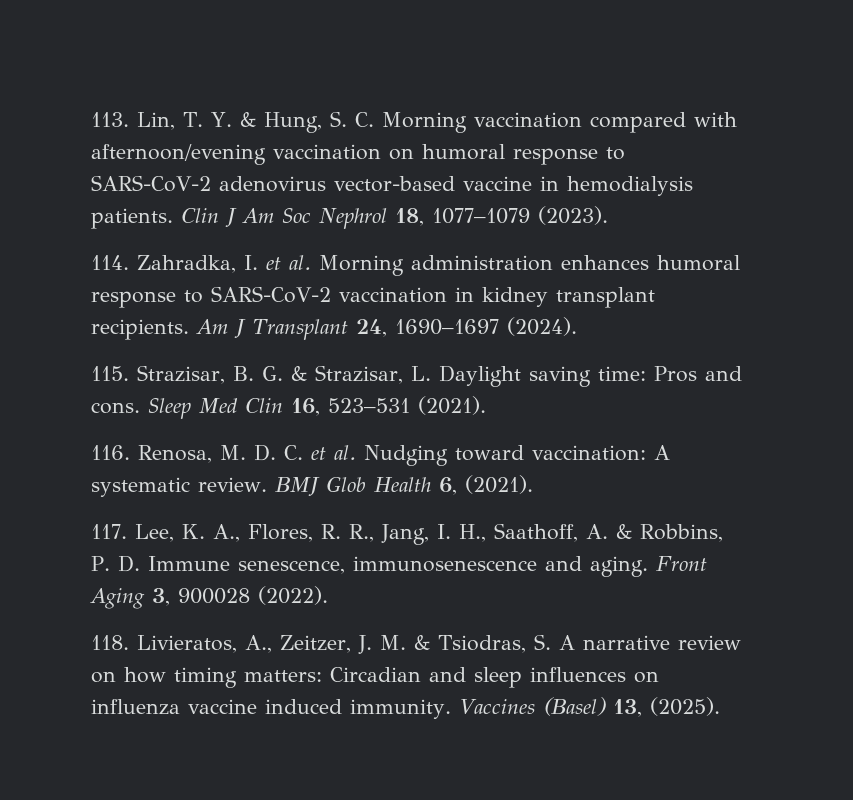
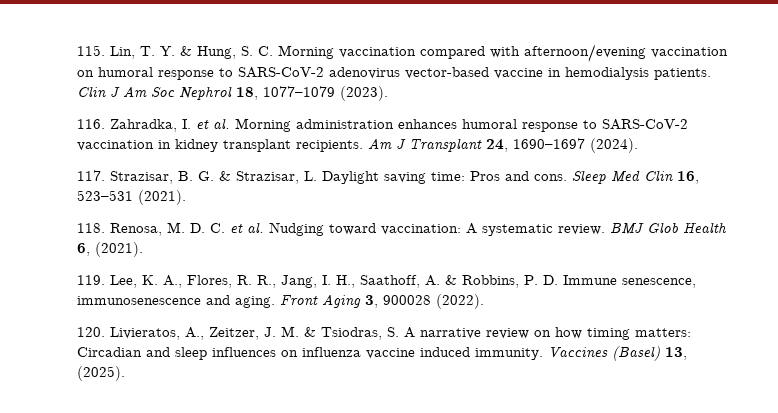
- 113. Lin, T. Y. & Hung, S. C. Morning vaccination compared with afternoon/evening vaccination on humoral response to SARS-CoV-2 adenovirus vector-based vaccine in hemodialysis patients.
+ 115. Lin, T. Y. & Hung, S. C. Morning vaccination compared with afternoon/evening vaccination on humoral response to SARS-CoV-2 adenovirus vector-based vaccine in hemodialysis patients.
- 114. Zahradka, I. et al. Morning administration enhances humoral response to SARS-CoV-2 vaccination in kidney transplant recipients.
+ 116. Zahradka, I. et al. Morning administration enhances humoral response to SARS-CoV-2 vaccination in kidney transplant recipients.
- 115. Strazisar, B. G. & Strazisar, L. Daylight saving time: Pros and cons.
+ 117. Strazisar, B. G. & Strazisar, L. Daylight saving time: Pros and cons.
- 116. Renosa, M. D. C. et al. Nudging toward vaccination: A systematic review.
+ 118. Renosa, M. D. C. et al. Nudging toward vaccination: A systematic review.
- 117. Lee, K. A., Flores, R. R., Jang, I. H., Saathoff, A. & Robbins, P. D. Immune senescence, immunosenescence and aging.
+ 119. Lee, K. A., Flores, R. R., Jang, I. H., Saathoff, A. & Robbins, P. D. Immune senescence, immunosenescence and aging.
- 118. Livieratos, A., Zeitzer, J. M. & Tsiodras, S. A narrative review on how timing matters: Circadian and sleep influences on influenza vaccine induced immunity.
+ 120. Livieratos, A., Zeitzer, J. M. & Tsiodras, S. A narrative review on how timing matters: Circadian and sleep influences on influenza vaccine induced immunity.

